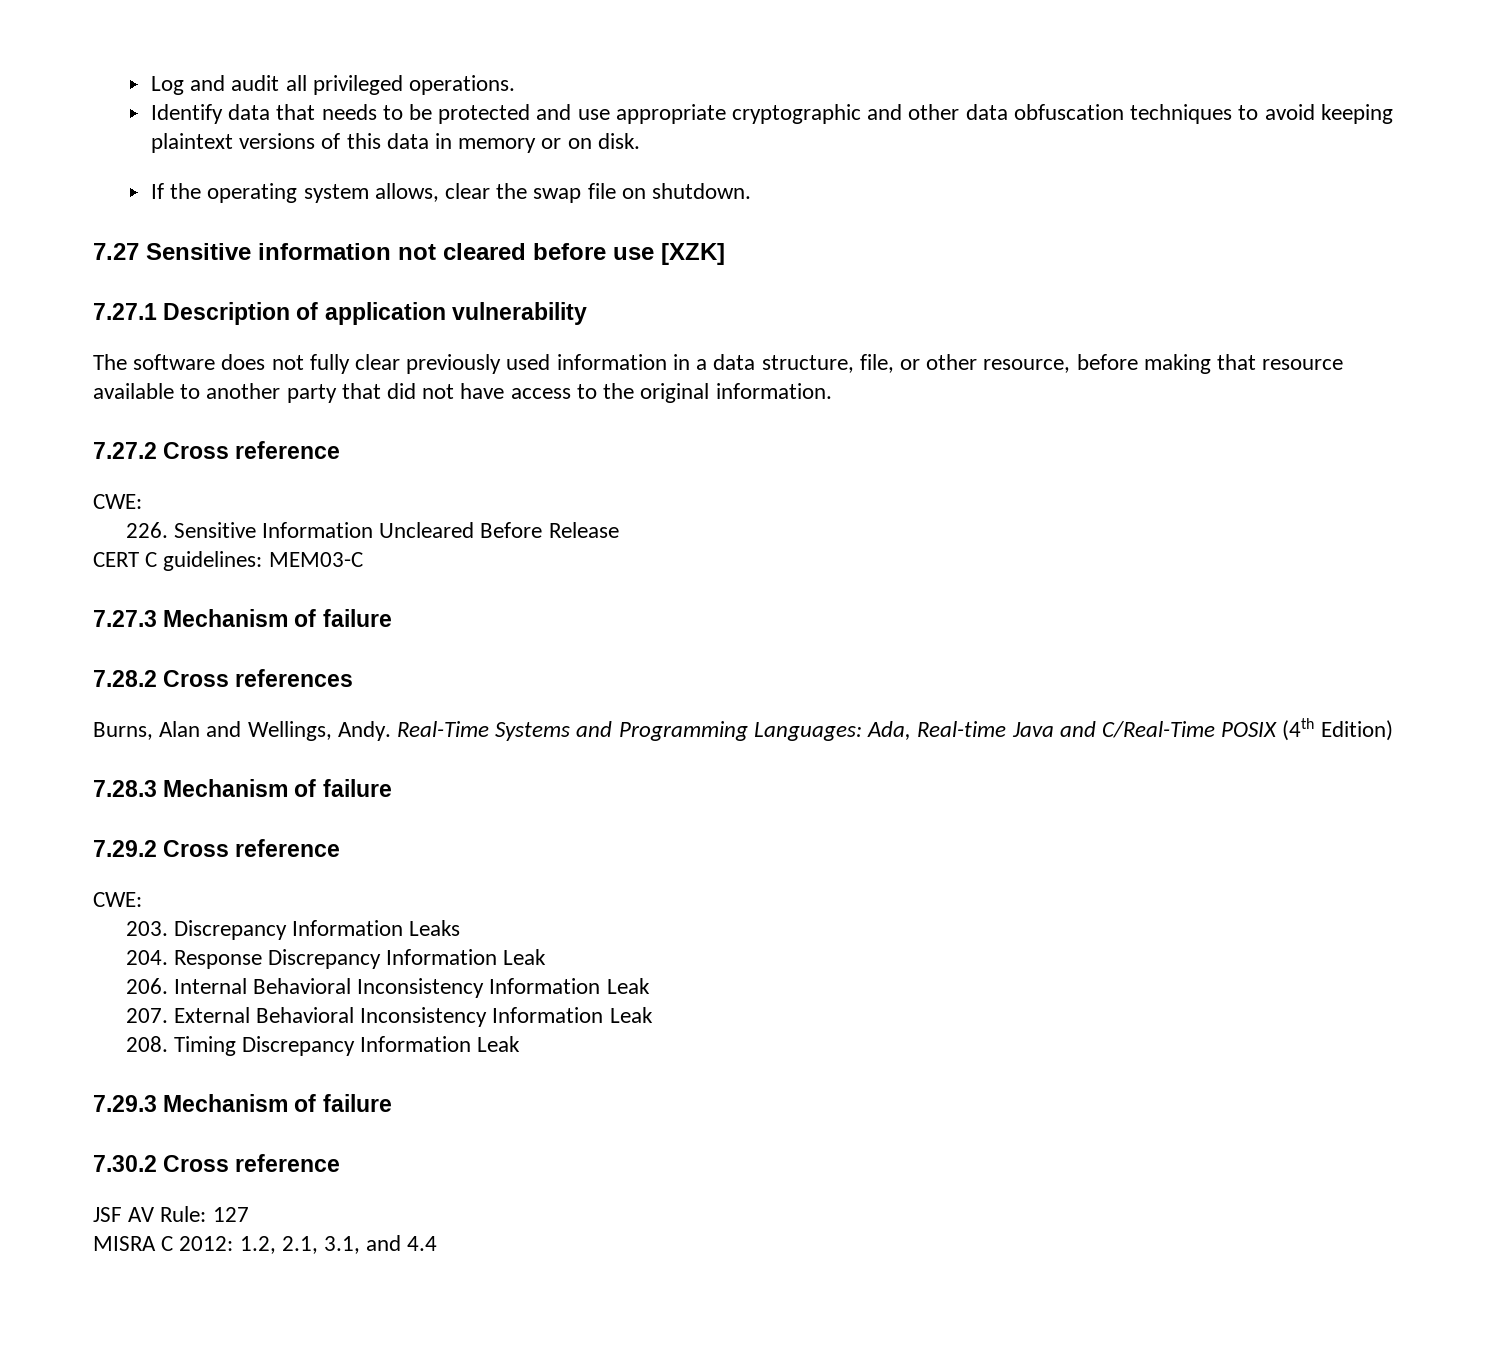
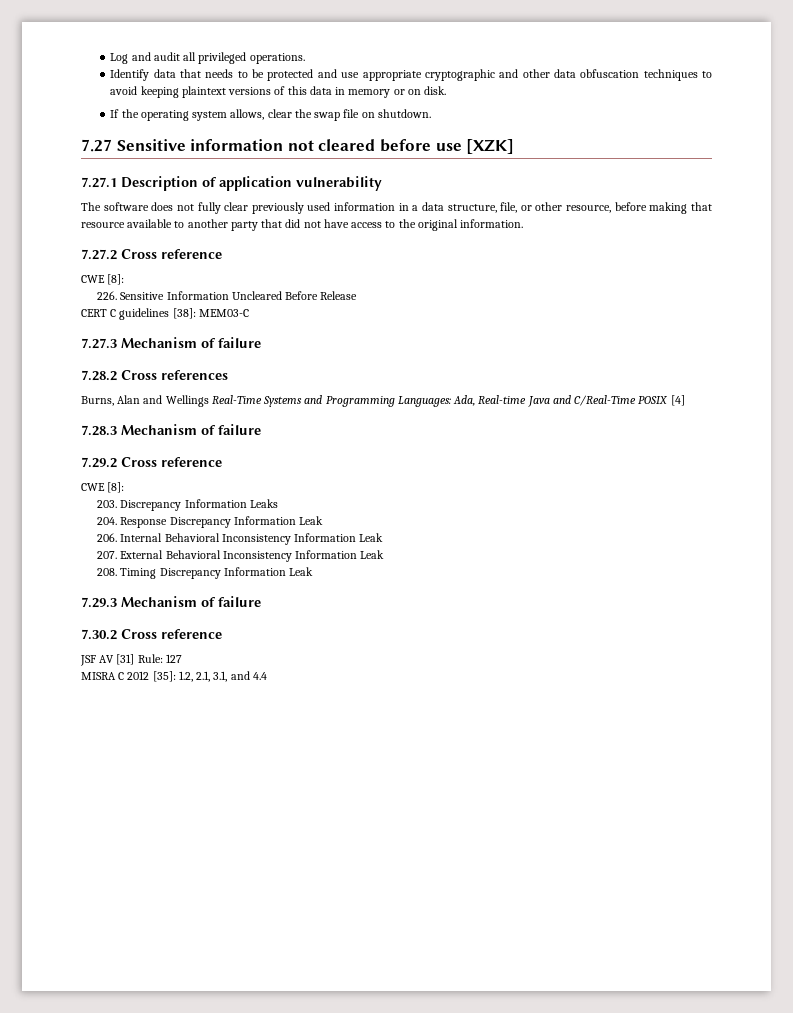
  7.27.2 Cross reference
- CWE:
+ CWE [8]:
- CERT C guidelines: MEM03-C
+ CERT C guidelines [38]: MEM03-C
- Burns, Alan and Wellings, Andy. Real-Time Systems and Programming Languages: Ada, Real-time Java and C/Real-Time POSIX (4th Edition)
+ Burns, Alan and Wellings Real-Time Systems and Programming Languages: Ada, Real-time Java and C/Real-Time POSIX [4]
  7.29.2 Cross reference
- CWE:
+ CWE [8]:
- JSF AV Rule: 127
+ JSF AV [31] Rule: 127
- MISRA C 2012: 1.2, 2.1, 3.1, and 4.4
+ MISRA C 2012 [35]: 1.2, 2.1, 3.1, and 4.4

